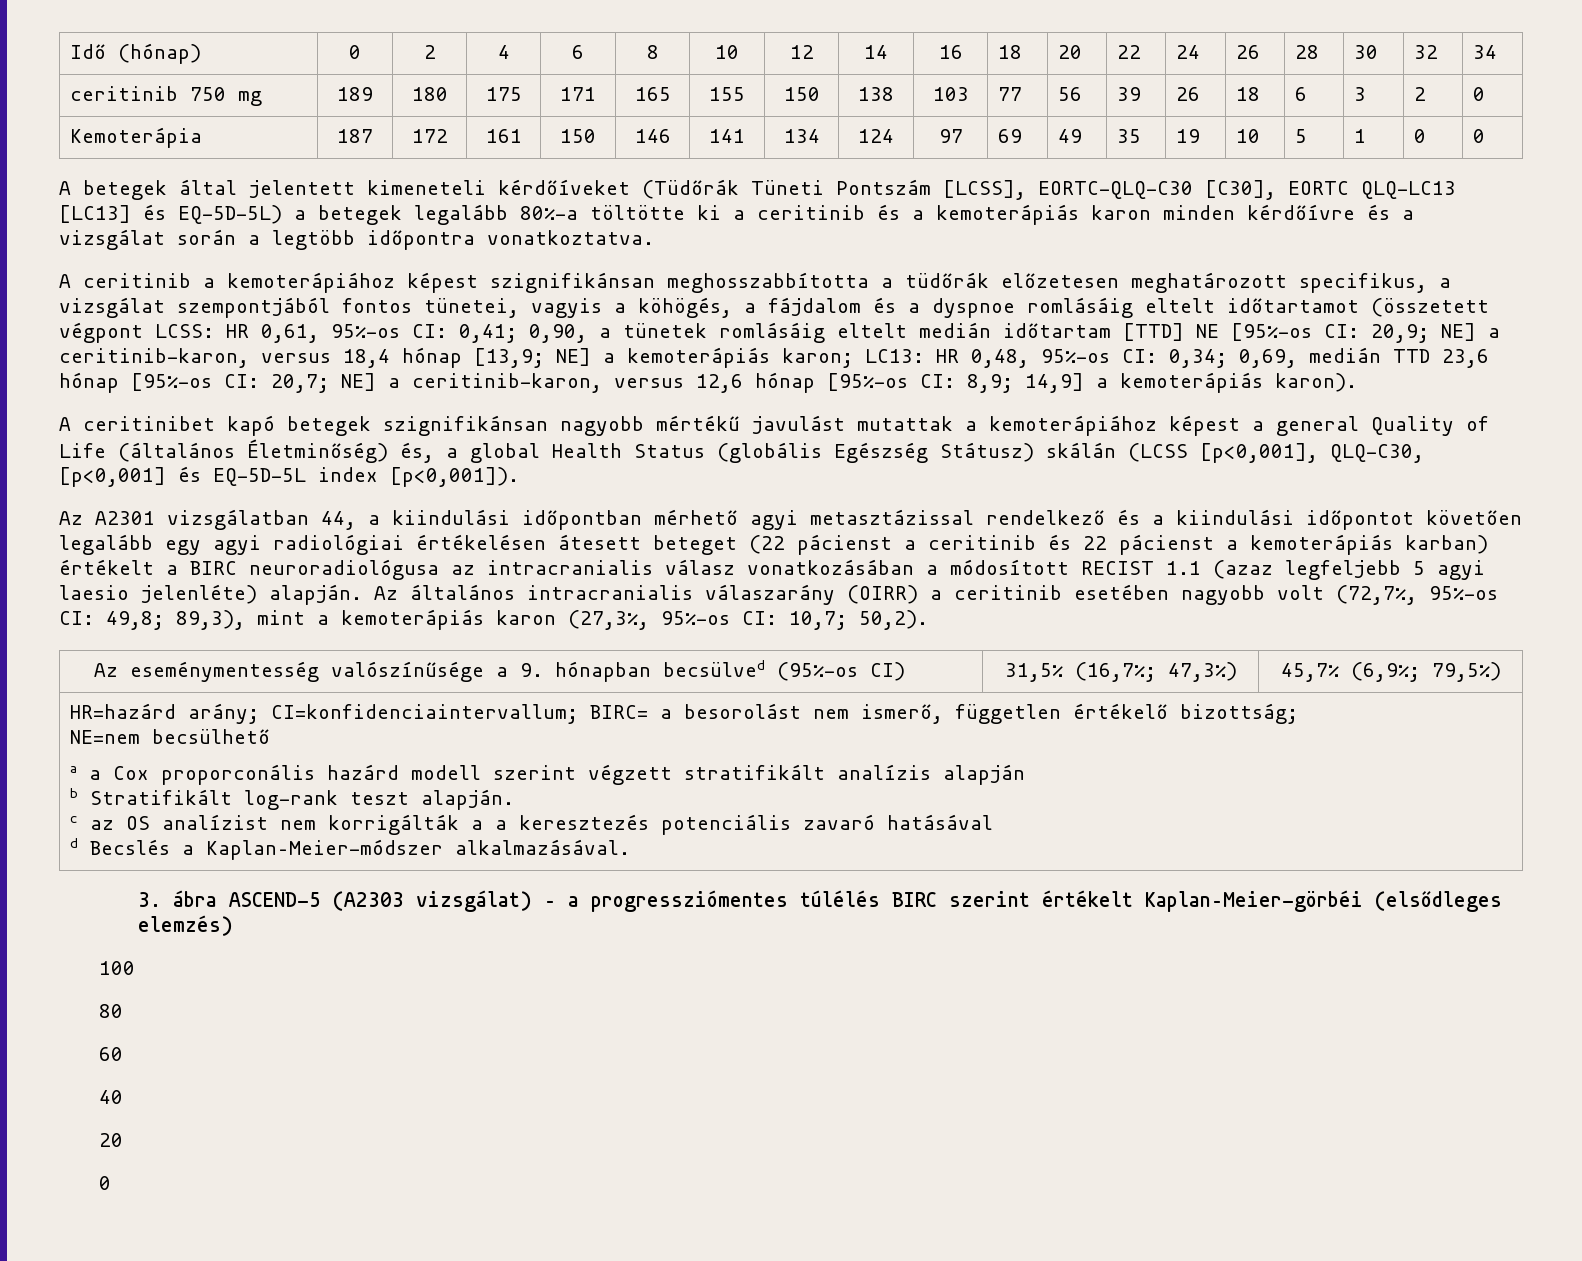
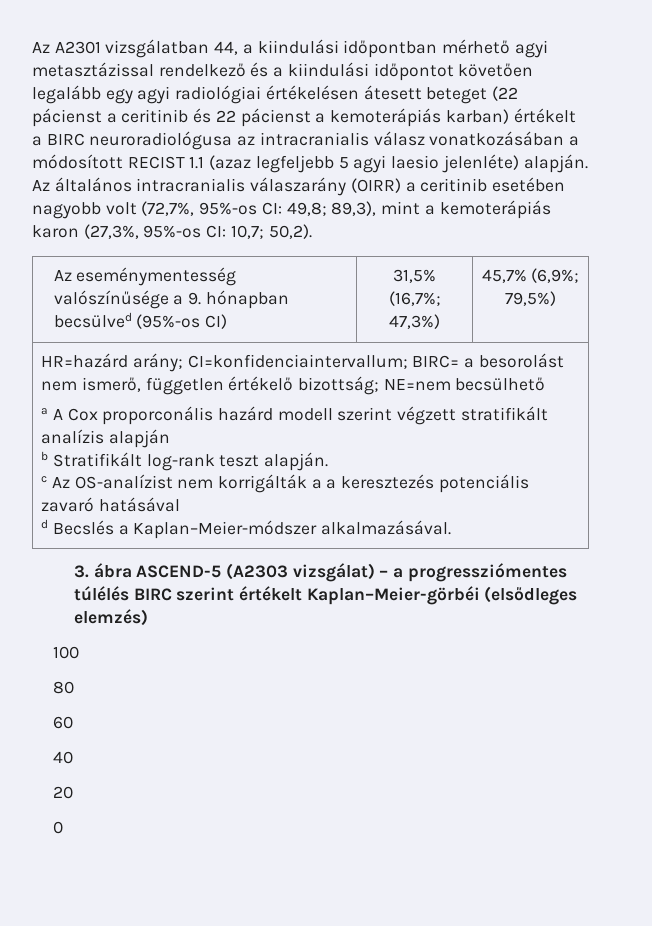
- Idő (hónap) | 0 | 2 | 4 | 6 | 8 | 10 | 12 | 14 | 16 | 18 | 20 | 22 | 24 | 26 | 28 | 30 | 32 | 34
- ceritinib 750 mg | 189 | 180 | 175 | 171 | 165 | 155 | 150 | 138 | 103 | 77 | 56 | 39 | 26 | 18 | 6 | 3 | 2 | 0
- Kemoterápia | 187 | 172 | 161 | 150 | 146 | 141 | 134 | 124 | 97 | 69 | 49 | 35 | 19 | 10 | 5 | 1 | 0 | 0
- A betegek által jelentett kimeneteli kérdőíveket (Tüdőrák Tüneti Pontszám [LCSS], EORTC-QLQ-C30 [C30], EORTC QLQ-LC13 [LC13] és EQ-5D-5L) a betegek legalább 80%-a töltötte ki a ceritinib és a kemoterápiás karon minden kérdőívre és a vizsgálat során a legtöbb időpontra vonatkoztatva.
- A ceritinib a kemoterápiához képest szignifikánsan meghosszabbította a tüdőrák előzetesen meghatározott specifikus, a vizsgálat szempontjából fontos tünetei, vagyis a köhögés, a fájdalom és a dyspnoe romlásáig eltelt időtartamot (összetett végpont LCSS: HR 0,61, 95%-os CI: 0,41; 0,90, a tünetek romlásáig eltelt medián időtartam [TTD] NE [95%-os CI: 20,9; NE] a ceritinib-karon, versus 18,4 hónap [13,9; NE] a kemoterápiás karon; LC13: HR 0,48, 95%-os CI: 0,34; 0,69, medián TTD 23,6 hónap [95%-os CI: 20,7; NE] a ceritinib-karon, versus 12,6 hónap [95%-os CI: 8,9; 14,9] a kemoterápiás karon).
- A ceritinibet kapó betegek szignifikánsan nagyobb mértékű javulást mutattak a kemoterápiához képest a general Quality of Life (általános Életminőség) és, a global Health Status (globális Egészség Státusz) skálán (LCSS [p<0,001], QLQ-C30, [p<0,001] és EQ-5D-5L index [p<0,001]).
- HR=hazárd arány; CI=konfidenciaintervallum; BIRC= a besorolást nem ismerő, független értékelő bizottság;
- NE=nem becsülhető
+ HR=hazárd arány; CI=konfidenciaintervallum; BIRC= a besorolást nem ismerő, független értékelő bizottság; NE=nem becsülhető
- a a Cox proporconális hazárd modell szerint végzett stratifikált analízis alapján
+ a A Cox proporconális hazárd modell szerint végzett stratifikált analízis alapján
- c az OS analízist nem korrigálták a a keresztezés potenciális zavaró hatásával
+ c Az OS-analízist nem korrigálták a a keresztezés potenciális zavaró hatásával

